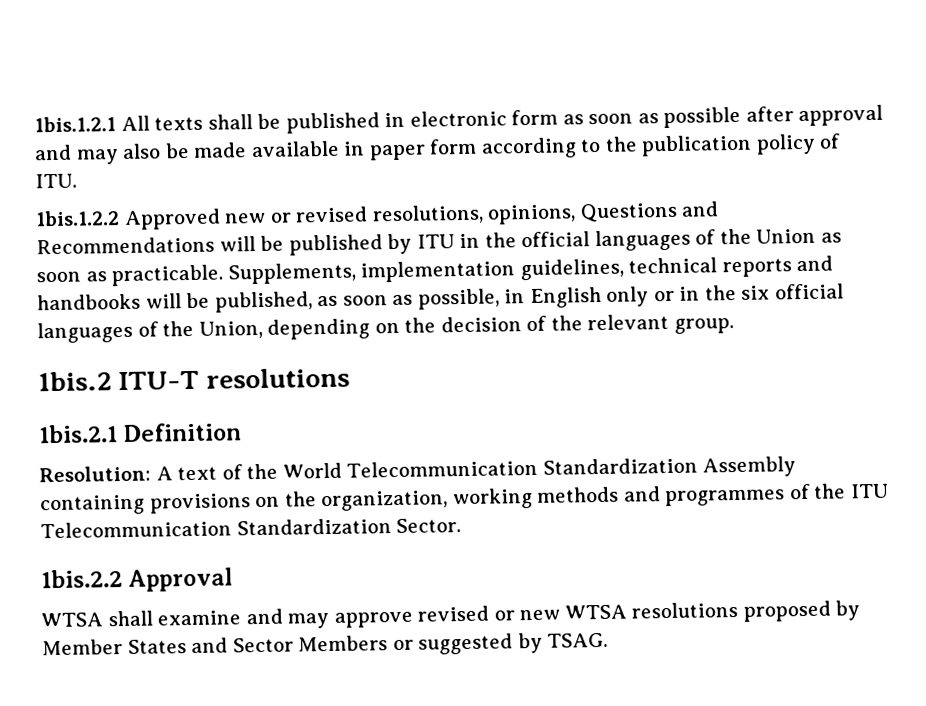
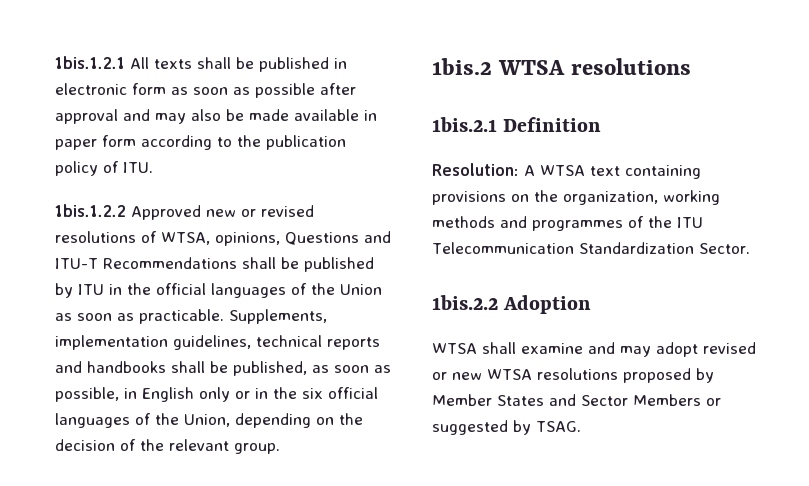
- 1bis.1.2.2 Approved new or revised resolutions, opinions, Questions and Recommendations will be published by ITU in the official languages of the Union as soon as practicable.
+ 1bis.1.2.2 Approved new or revised resolutions of WTSA, opinions, Questions and ITU-T Recommendations shall be published by ITU in the official languages of the Union as soon as practicable.
- Supplements, implementation guidelines, technical reports and handbooks will be published, as soon as possible, in English only or in the six official languages of the Union, depending on the decision of the relevant group.
+ Supplements, implementation guidelines, technical reports and handbooks shall be published, as soon as possible, in English only or in the six official languages of the Union, depending on the decision of the relevant group.
- 1bis.2 ITU-T resolutions
+ 1bis.2 WTSA resolutions
- Resolution: A text of the World Telecommunication Standardization Assembly containing provisions on the organization, working methods and programmes of the ITU Telecommunication Standardization Sector.
+ Resolution: A WTSA text containing provisions on the organization, working methods and programmes of the ITU Telecommunication Standardization Sector.
- 1bis.2.2 Approval
+ 1bis.2.2 Adoption
- WTSA shall examine and may approve revised or new WTSA resolutions proposed by Member States and Sector Members or suggested by TSAG.
+ WTSA shall examine and may adopt revised or new WTSA resolutions proposed by Member States and Sector Members or suggested by TSAG.

